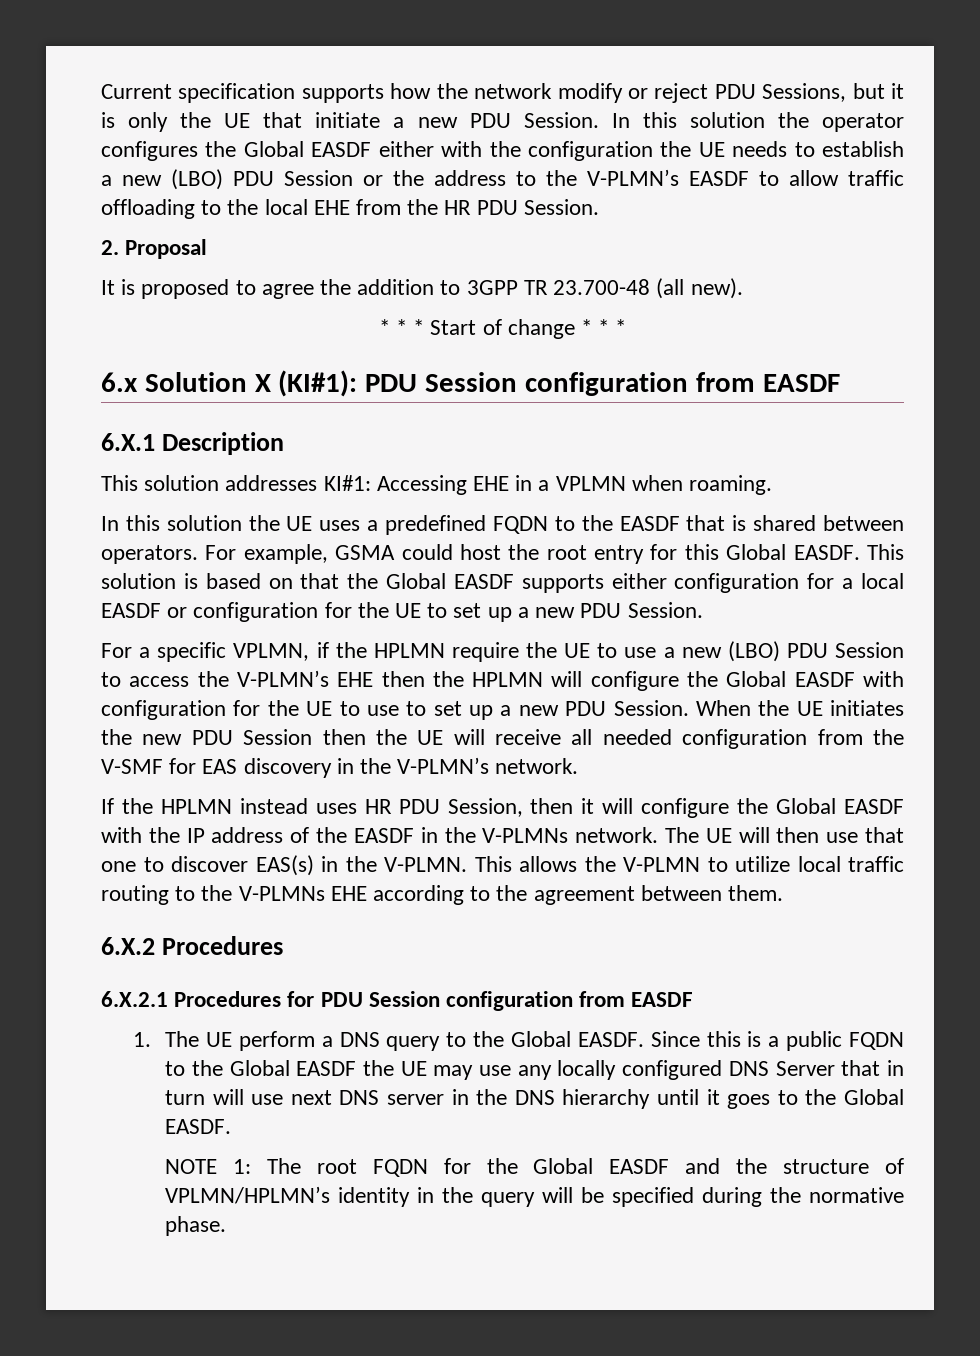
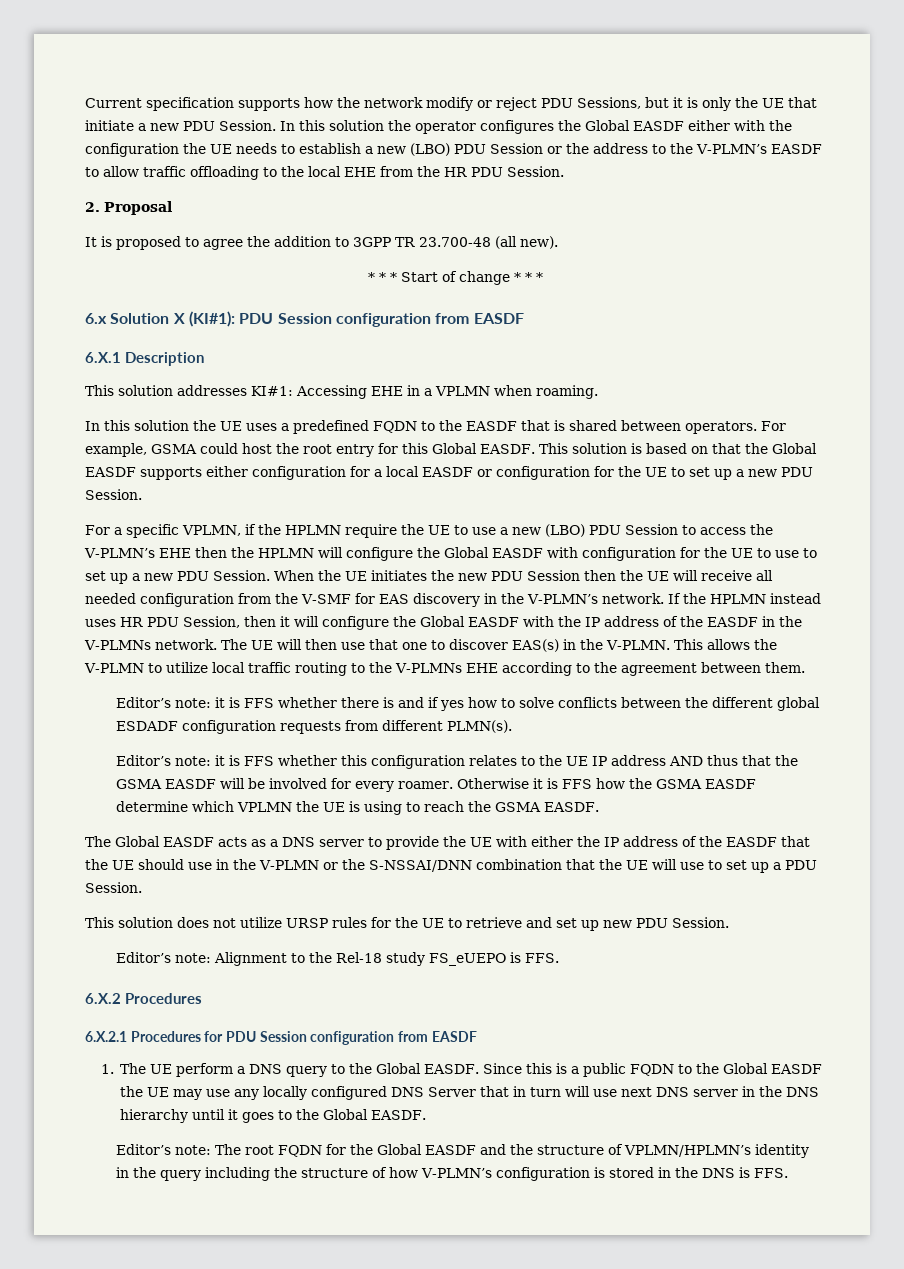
- When the UE initiates the new PDU Session then the UE will receive all needed configuration from the V-SMF for EAS discovery in the V-PLMN’s network.
- If the HPLMN instead uses HR PDU Session, then it will configure the Global EASDF with the IP address of the EASDF in the V-PLMNs network.
+ When the UE initiates the new PDU Session then the UE will receive all needed configuration from the V-SMF for EAS discovery in the V-PLMN’s network. If the HPLMN instead uses HR PDU Session, then it will configure the Global EASDF with the IP address of the EASDF in the V-PLMNs network.
+ Editor’s note: it is FFS whether there is and if yes how to solve conflicts between the different global ESDADF configuration requests from different PLMN(s).
+ Editor’s note: it is FFS whether this configuration relates to the UE IP address AND thus that the GSMA EASDF will be involved for every roamer. Otherwise it is FFS how the GSMA EASDF determine which VPLMN the UE is using to reach the GSMA EASDF.
+ The Global EASDF acts as a DNS server to provide the UE with either the IP address of the EASDF that the UE should use in the V-PLMN or the S-NSSAI/DNN combination that the UE will use to set up a PDU Session.
+ This solution does not utilize URSP rules for the UE to retrieve and set up new PDU Session.
+ Editor’s note: Alignment to the Rel-18 study FS_eUEPO is FFS.
- NOTE 1: The root FQDN for the Global EASDF and the structure of VPLMN/HPLMN’s identity in the query will be specified during the normative phase.
+ Editor’s note: The root FQDN for the Global EASDF and the structure of VPLMN/HPLMN’s identity in the query including the structure of how V-PLMN’s configuration is stored in the DNS is FFS.

